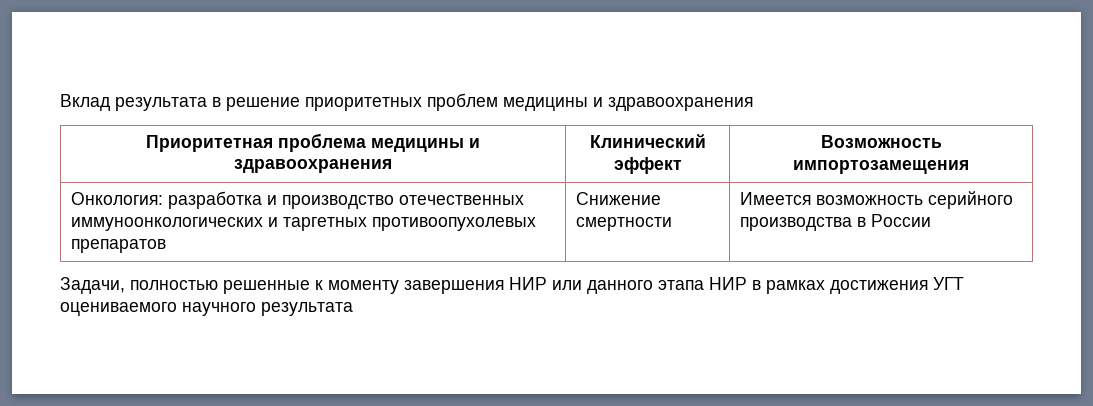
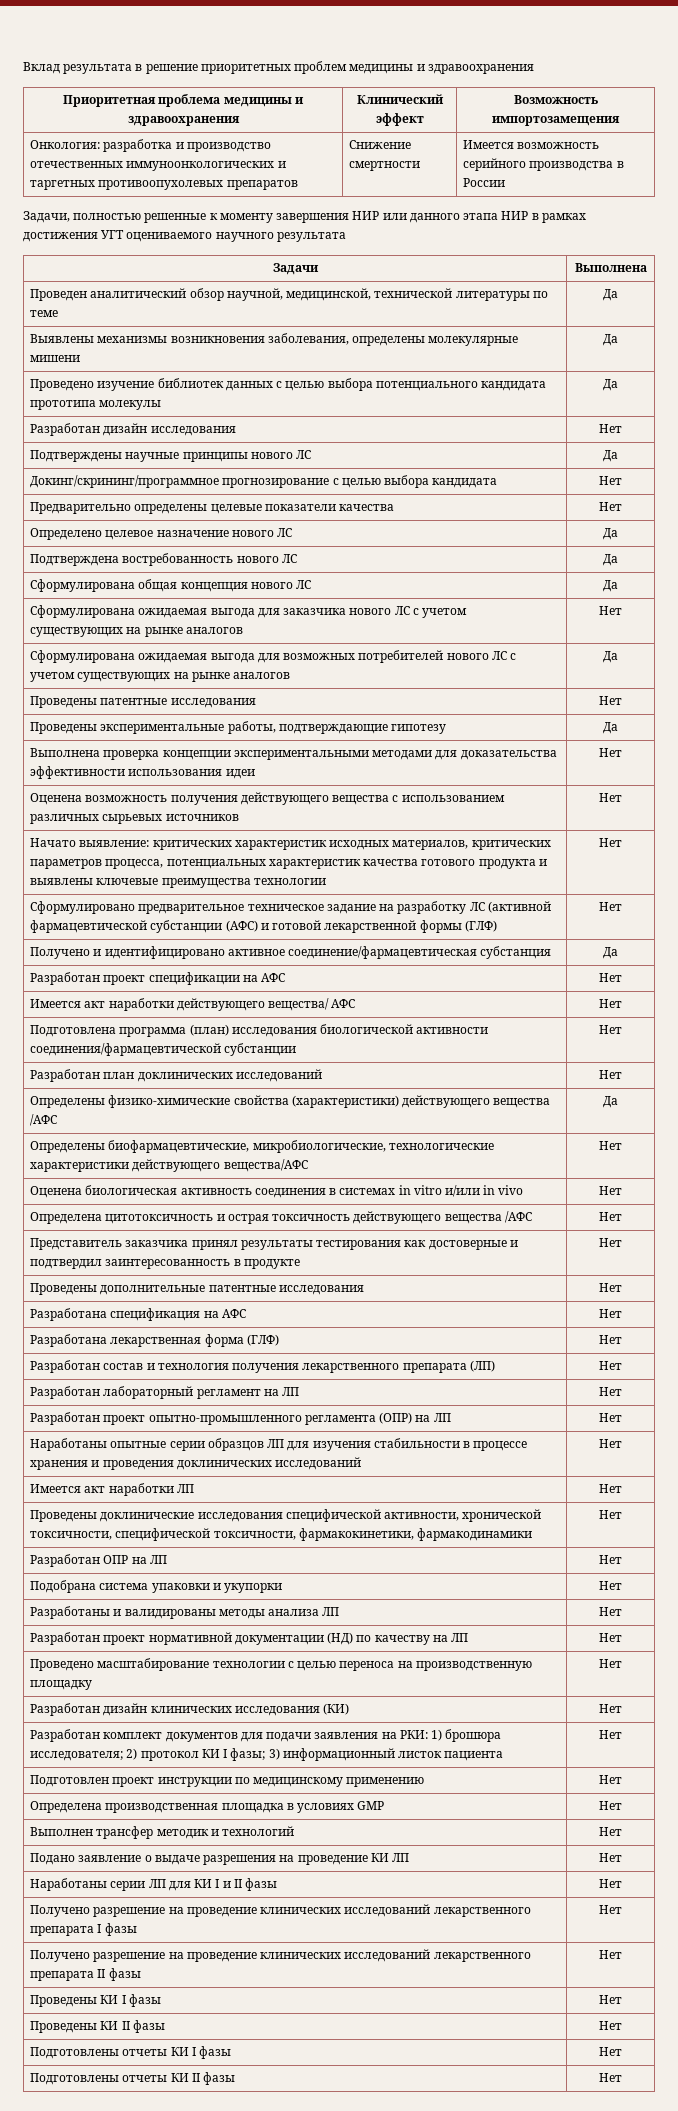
+ Задачи | Выполнена
+ Проведен аналитический обзор научной, медицинской, технической литературы по теме | Да
+ Выявлены механизмы возникновения заболевания, определены молекулярные мишени | Да
+ Проведено изучение библиотек данных с целью выбора потенциального кандидата прототипа молекулы | Да
+ Разработан дизайн исследования | Нет
+ Подтверждены научные принципы нового ЛС | Да
+ Докинг/скрининг/программное прогнозирование с целью выбора кандидата | Нет
+ Предварительно определены целевые показатели качества | Нет
+ Определено целевое назначение нового ЛС | Да
+ Подтверждена востребованность нового ЛС | Да
+ Сформулирована общая концепция нового ЛС | Да
+ Сформулирована ожидаемая выгода для заказчика нового ЛС с учетом существующих на рынке аналогов | Нет
+ Сформулирована ожидаемая выгода для возможных потребителей нового ЛС с учетом существующих на рынке аналогов | Да
+ Проведены патентные исследования | Нет
+ Проведены экспериментальные работы, подтверждающие гипотезу | Да
+ Выполнена проверка концепции экспериментальными методами для доказательства эффективности использования идеи | Нет
+ Оценена возможность получения действующего вещества с использованием различных сырьевых источников | Нет
+ Начато выявление: критических характеристик исходных материалов, критических параметров процесса, потенциальных характеристик качества готового продукта и выявлены ключевые преимущества технологии | Нет
+ Сформулировано предварительное техническое задание на разработку ЛС (активной фармацевтической субстанции (АФС) и готовой лекарственной формы (ГЛФ) | Нет
+ Получено и идентифицировано активное соединение/фармацевтическая субстанция | Да
+ Разработан проект спецификации на АФС | Нет
+ Имеется акт наработки действующего вещества/ АФС | Нет
+ Подготовлена программа (план) исследования биологической активности соединения/фармацевтической субстанции | Нет
+ Разработан план доклинических исследований | Нет
+ Определены физико-химические свойства (характеристики) действующего вещества /АФС | Да
+ Определены биофармацевтические, микробиологические, технологические характеристики действующего вещества/АФС | Нет
+ Оценена биологическая активность соединения в системах in vitro и/или in vivo | Нет
+ Определена цитотоксичность и острая токсичность действующего вещества /АФС | Нет
+ Представитель заказчика принял результаты тестирования как достоверные и подтвердил заинтересованность в продукте | Нет
+ Проведены дополнительные патентные исследования | Нет
+ Разработана спецификация на АФС | Нет
+ Разработана лекарственная форма (ГЛФ) | Нет
+ Разработан состав и технология получения лекарственного препарата (ЛП) | Нет
+ Разработан лабораторный регламент на ЛП | Нет
+ Разработан проект опытно-промышленного регламента (ОПР) на ЛП | Нет
+ Наработаны опытные серии образцов ЛП для изучения стабильности в процессе хранения и проведения доклинических исследований | Нет
+ Имеется акт наработки ЛП | Нет
+ Проведены доклинические исследования специфической активности, хронической токсичности, специфической токсичности, фармакокинетики, фармакодинамики | Нет
+ Разработан ОПР на ЛП | Нет
+ Подобрана система упаковки и укупорки | Нет
+ Разработаны и валидированы методы анализа ЛП | Нет
+ Разработан проект нормативной документации (НД) по качеству на ЛП | Нет
+ Проведено масштабирование технологии с целью переноса на производственную площадку | Нет
+ Разработан дизайн клинических исследования (КИ) | Нет
+ Разработан комплект документов для подачи заявления на РКИ: 1) брошюра исследователя; 2) протокол КИ I фазы; 3) информационный листок пациента | Нет
+ Подготовлен проект инструкции по медицинскому применению | Нет
+ Определена производственная площадка в условиях GMP | Нет
+ Выполнен трансфер методик и технологий | Нет
+ Подано заявление о выдаче разрешения на проведение КИ ЛП | Нет
+ Наработаны серии ЛП для КИ I и II фазы | Нет
+ Получено разрешение на проведение клинических исследований лекарственного препарата I фазы | Нет
+ Получено разрешение на проведение клинических исследований лекарственного препарата II фазы | Нет
+ Проведены КИ I фазы | Нет
+ Проведены КИ II фазы | Нет
+ Подготовлены отчеты КИ I фазы | Нет
+ Подготовлены отчеты КИ II фазы | Нет

